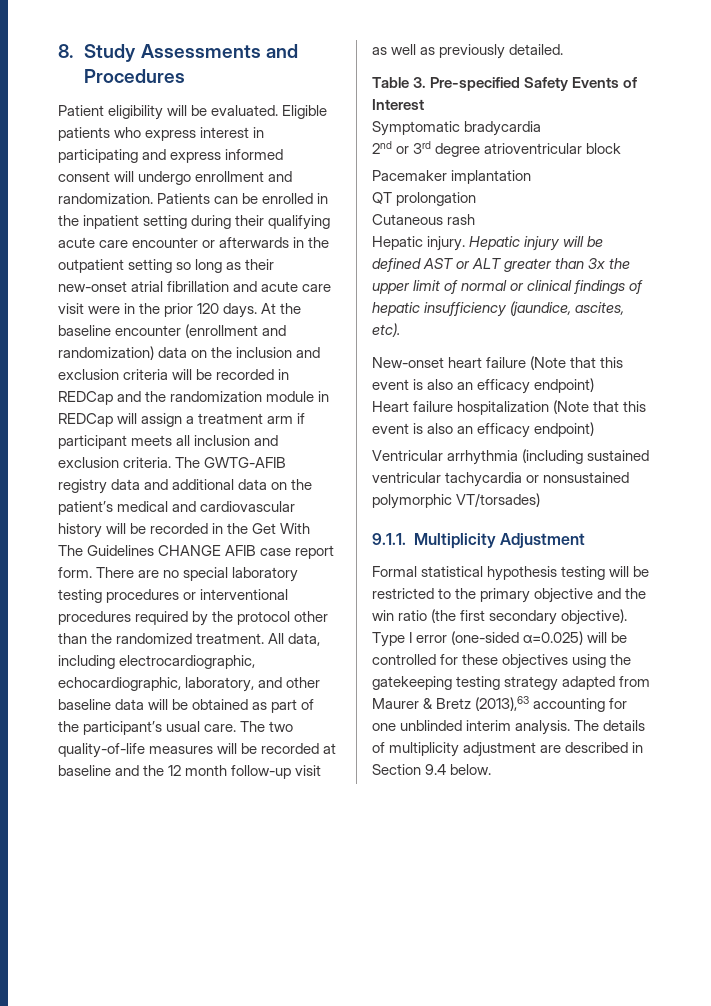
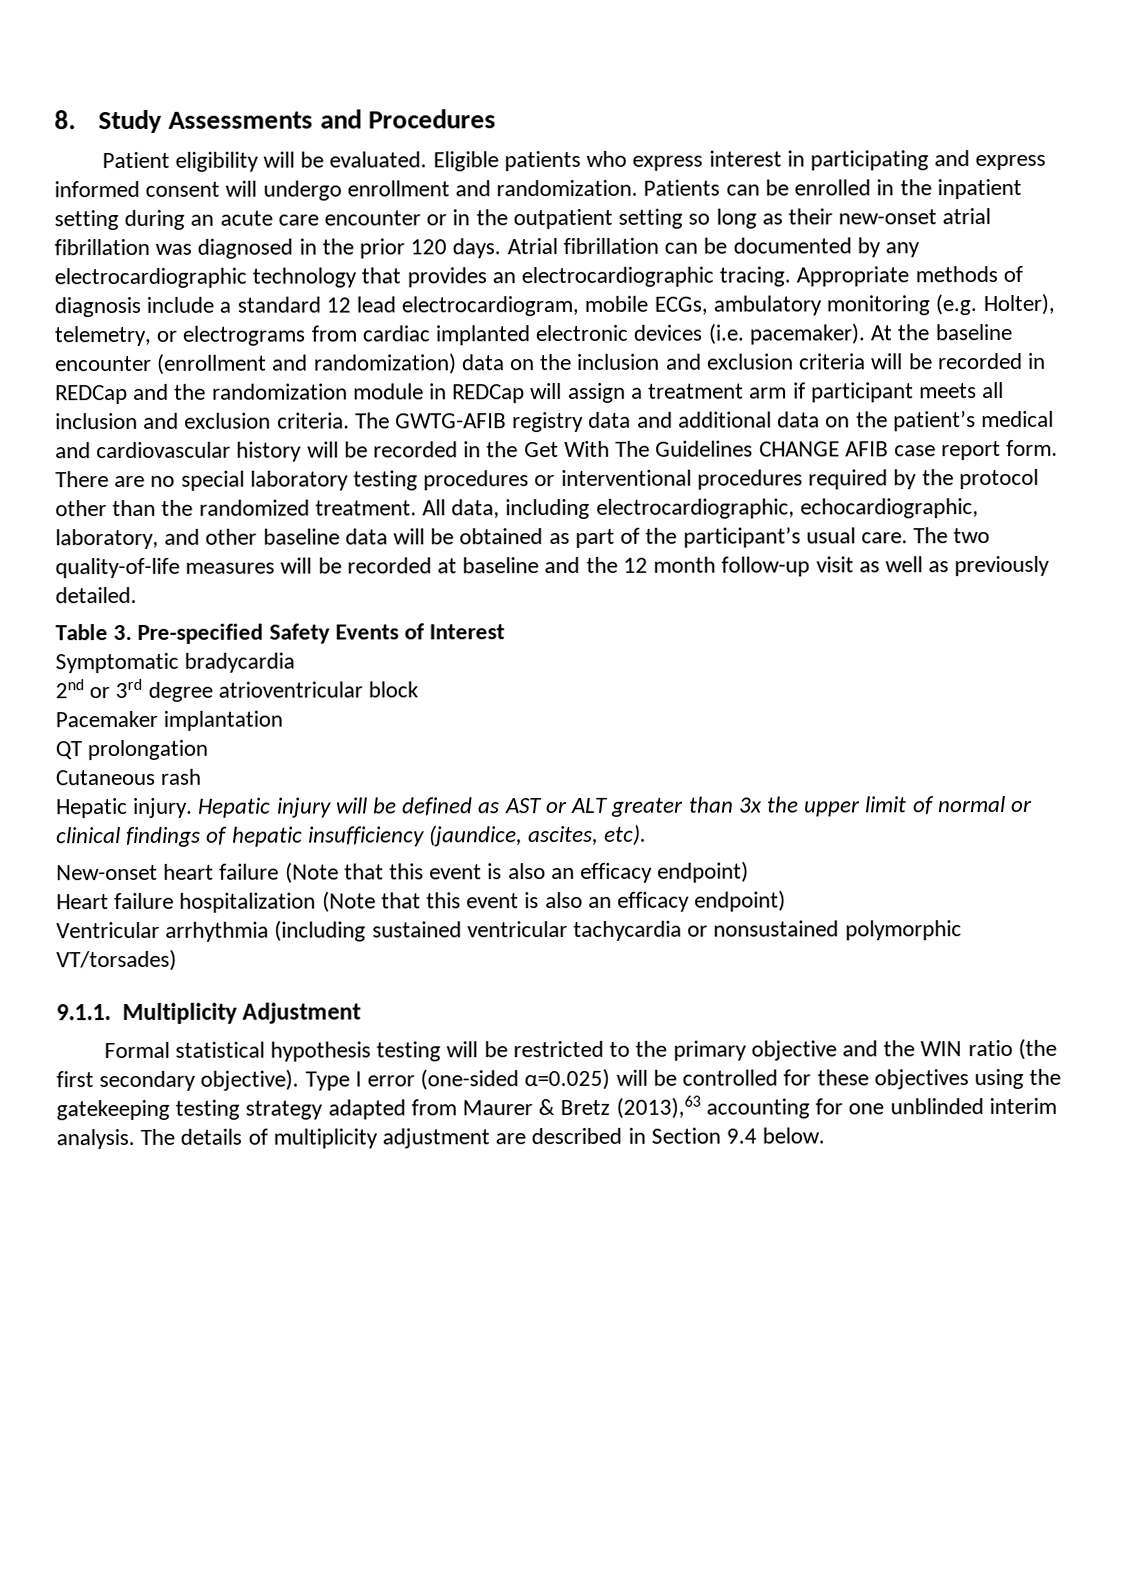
- Patients can be enrolled in the inpatient setting during their qualifying acute care encounter or afterwards in the outpatient setting so long as their new-onset atrial fibrillation and acute care visit were in the prior 120 days.
+ Patients can be enrolled in the inpatient setting during an acute care encounter or in the outpatient setting so long as their new-onset atrial fibrillation was diagnosed in the prior 120 days.
+ Atrial fibrillation can be documented by any electrocardiographic technology that provides an electrocardiographic tracing. Appropriate methods of diagnosis include a standard 12 lead electrocardiogram, mobile ECGs, ambulatory monitoring (e.g. Holter), telemetry, or electrograms from cardiac implanted electronic devices (i.e. pacemaker).
- Hepatic injury will be defined AST or ALT greater than 3x the upper limit of normal or clinical findings of hepatic insufficiency (jaundice, ascites, etc).
+ Hepatic injury will be defined as AST or ALT greater than 3x the upper limit of normal or clinical findings of hepatic insufficiency (jaundice, ascites, etc).
- Formal statistical hypothesis testing will be restricted to the primary objective and the win ratio (the first secondary objective).
+ Formal statistical hypothesis testing will be restricted to the primary objective and the WIN ratio (the first secondary objective).

